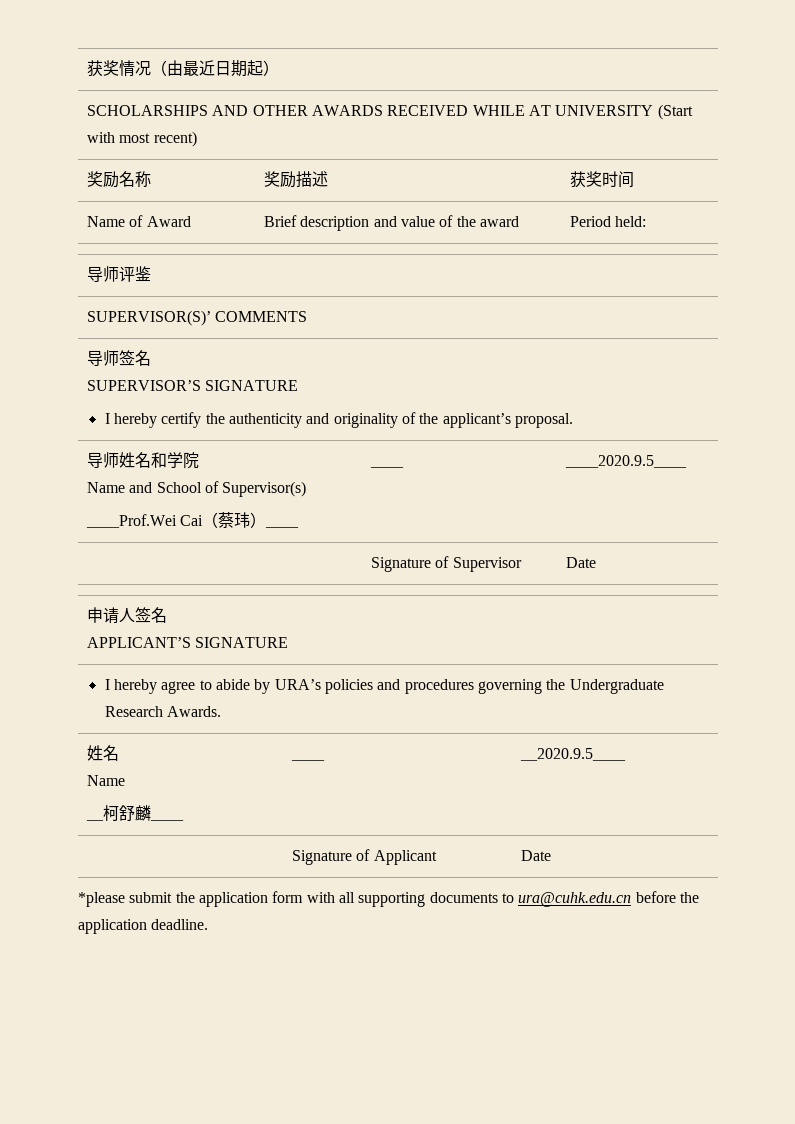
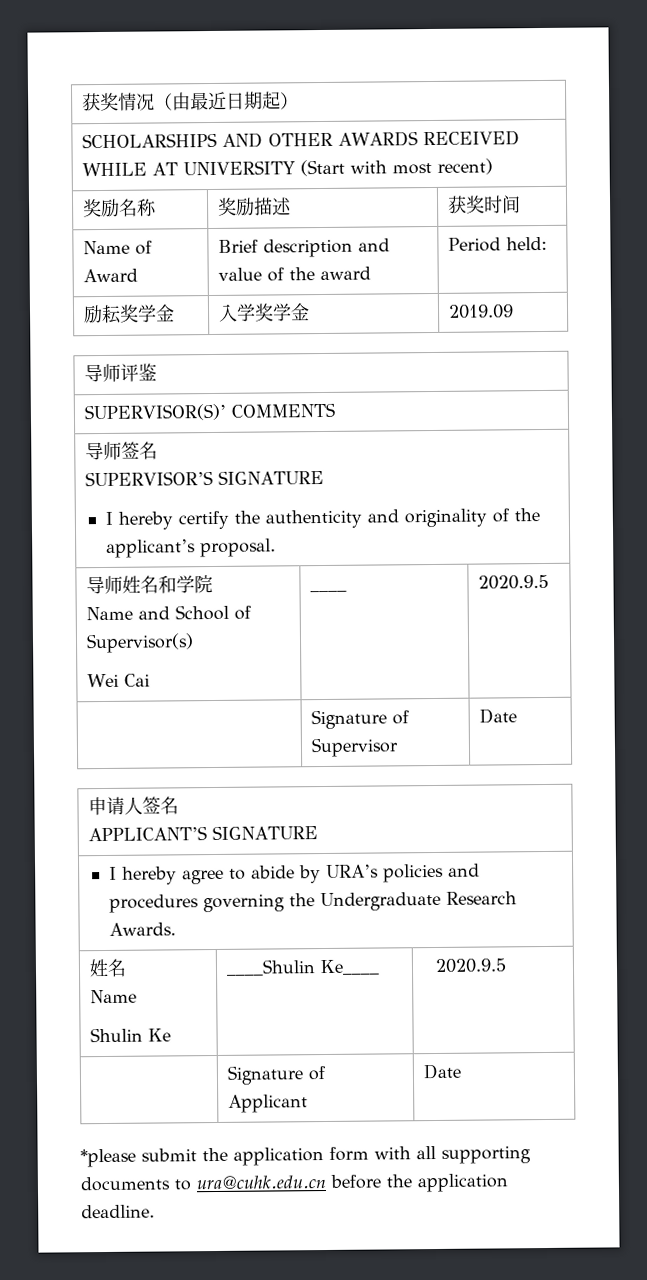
+ 励耘奖学金 | 入学奖学金 | 2019.09
  导师姓名和学院
  Name and School of Supervisor(s)
- ____Prof.Wei Cai（蔡玮）____ | ____ | ____2020.9.5____
+ Wei Cai | ____ | 2020.9.5
  I hereby agree to abide by URA’s policies and procedures governing the Undergraduate Research Awards.
  姓名
  Name
- __柯舒麟____ | ____ | __2020.9.5____
+ Shulin Ke | ____Shulin Ke____ | 2020.9.5

